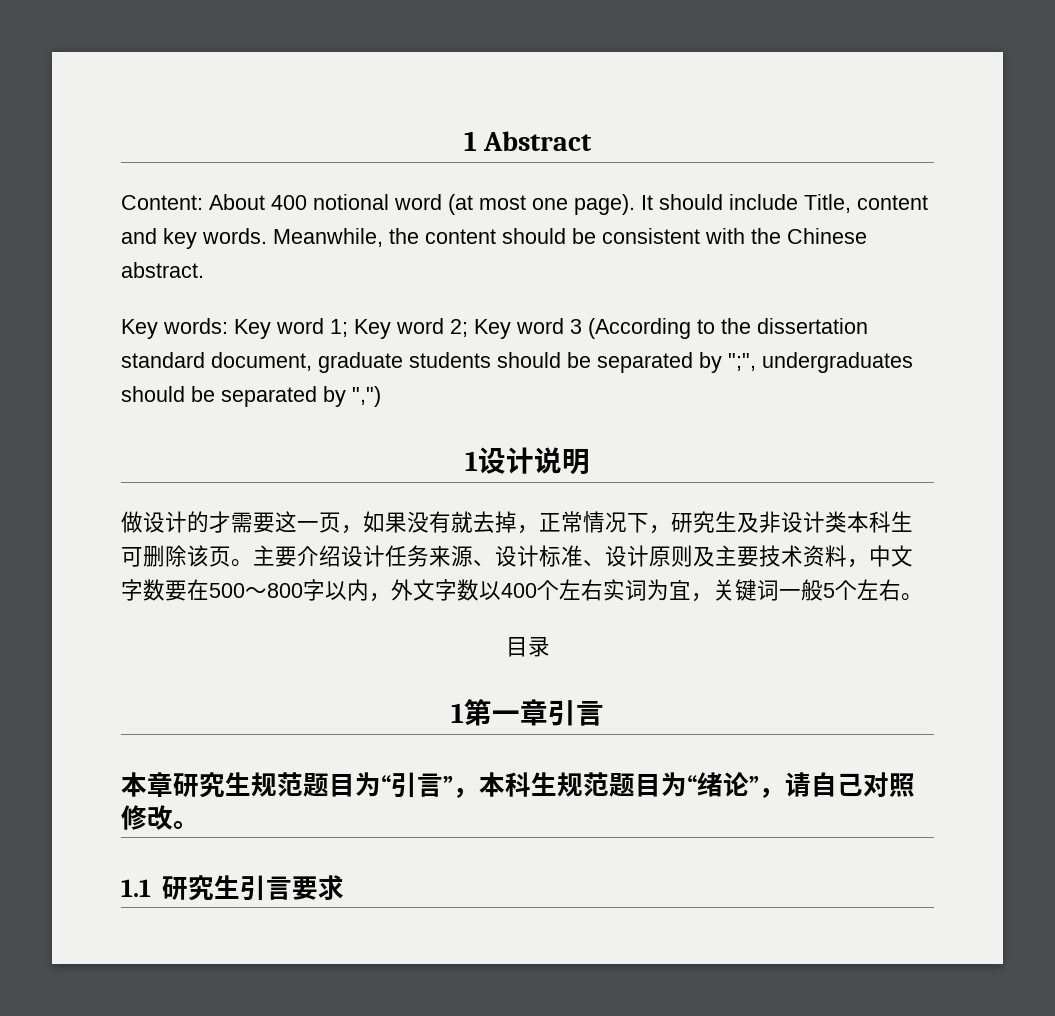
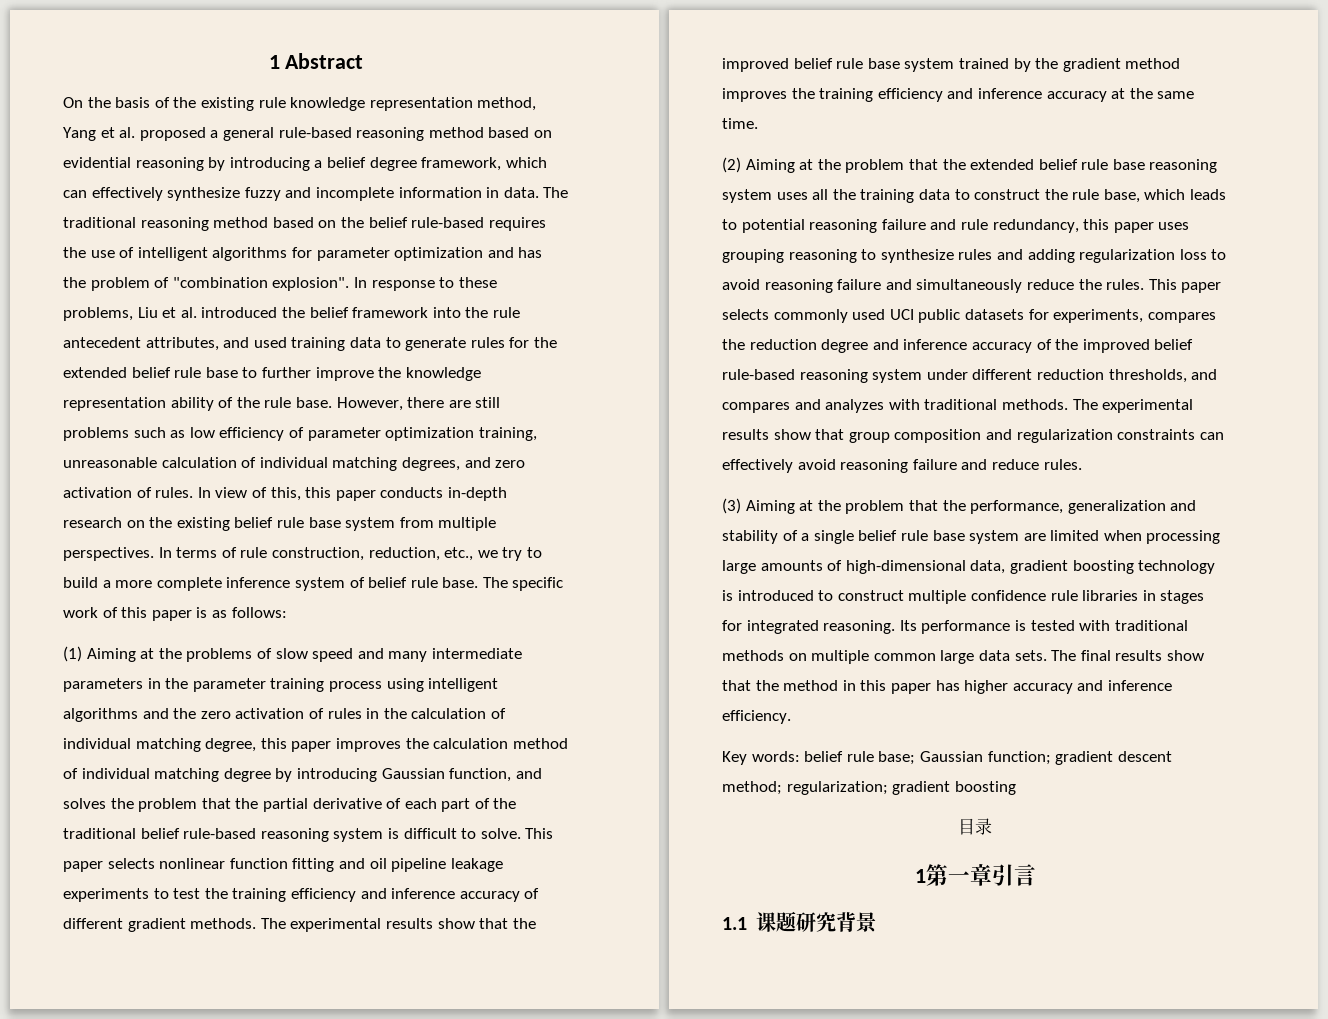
- Content: About 400 notional word (at most one page). It should include Title, content and key words. Meanwhile, the content should be consistent with the Chinese abstract.
- Key words: Key word 1; Key word 2; Key word 3 (According to the dissertation standard document, graduate students should be separated by ";", undergraduates should be separated by ",")
- 1设计说明
- 做设计的才需要这一页，如果没有就去掉，正常情况下，研究生及非设计类本科生可删除该页。主要介绍设计任务来源、设计标准、设计原则及主要技术资料，中文字数要在500～800字以内，外文字数以400个左右实词为宜，关键词一般5个左右。
+ On the basis of the existing rule knowledge representation method, Yang et al. proposed a general rule-based reasoning method based on evidential reasoning by introducing a belief degree framework, which can effectively synthesize fuzzy and incomplete information in data. The traditional reasoning method based on the belief rule-based requires the use of intelligent algorithms for parameter optimization and has the problem of "combination explosion". In response to these problems, Liu et al. introduced the belief framework into the rule antecedent attributes, and used training data to generate rules for the extended belief rule base to further improve the knowledge representation ability of the rule base. However, there are still problems such as low efficiency of parameter optimization training, unreasonable calculation of individual matching degrees, and zero activation of rules. In view of this, this paper conducts in-depth research on the existing belief rule base system from multiple perspectives. In terms of rule construction, reduction, etc., we try to build a more complete inference system of belief rule base. The specific work of this paper is as follows:
+ (1) Aiming at the problems of slow speed and many intermediate parameters in the parameter training process using intelligent algorithms and the zero activation of rules in the calculation of individual matching degree, this paper improves the calculation method of individual matching degree by introducing Gaussian function, and solves the problem that the partial derivative of each part of the traditional belief rule-based reasoning system is difficult to solve. This paper selects nonlinear function fitting and oil pipeline leakage experiments to test the training efficiency and inference accuracy of different gradient methods. The experimental results show that the improved belief rule base system trained by the gradient method improves the training efficiency and inference accuracy at the same time.
+ (2) Aiming at the problem that the extended belief rule base reasoning system uses all the training data to construct the rule base, which leads to potential reasoning failure and rule redundancy, this paper uses grouping reasoning to synthesize rules and adding regularization loss to avoid reasoning failure and simultaneously reduce the rules. This paper selects commonly used UCI public datasets for experiments, compares the reduction degree and inference accuracy of the improved belief rule-based reasoning system under different reduction thresholds, and compares and analyzes with traditional methods. The experimental results show that group composition and regularization constraints can effectively avoid reasoning failure and reduce rules.
+ (3) Aiming at the problem that the performance, generalization and stability of a single belief rule base system are limited when processing large amounts of high-dimensional data, gradient boosting technology is introduced to construct multiple confidence rule libraries in stages for integrated reasoning. Its performance is tested with traditional methods on multiple common large data sets. The final results show that the method in this paper has higher accuracy and inference efficiency.
+ Key words: belief rule base; Gaussian function; gradient descent method; regularization; gradient boosting
- 本章研究生规范题目为“引言”，本科生规范题目为“绪论”，请自己对照修改。
- 1.1研究生引言要求
+ 1.1课题研究背景

